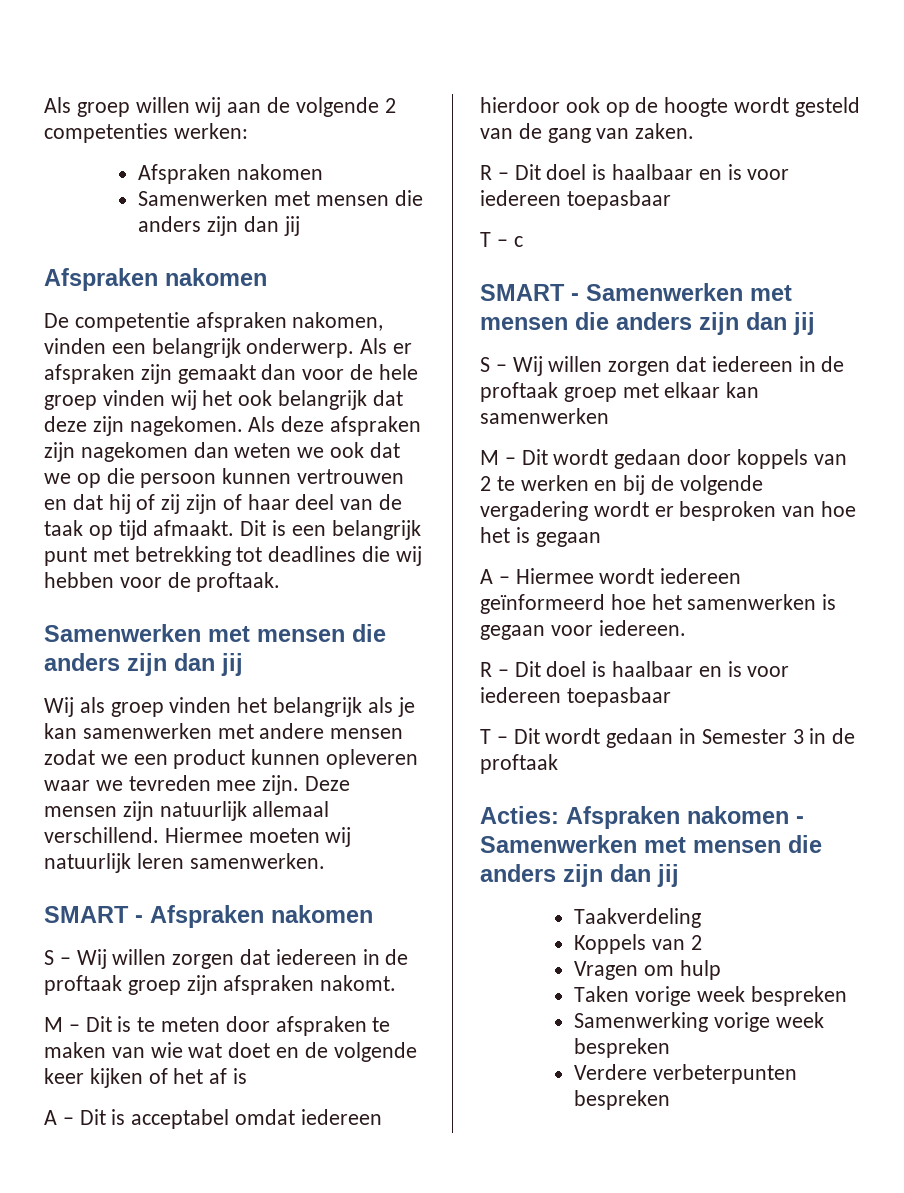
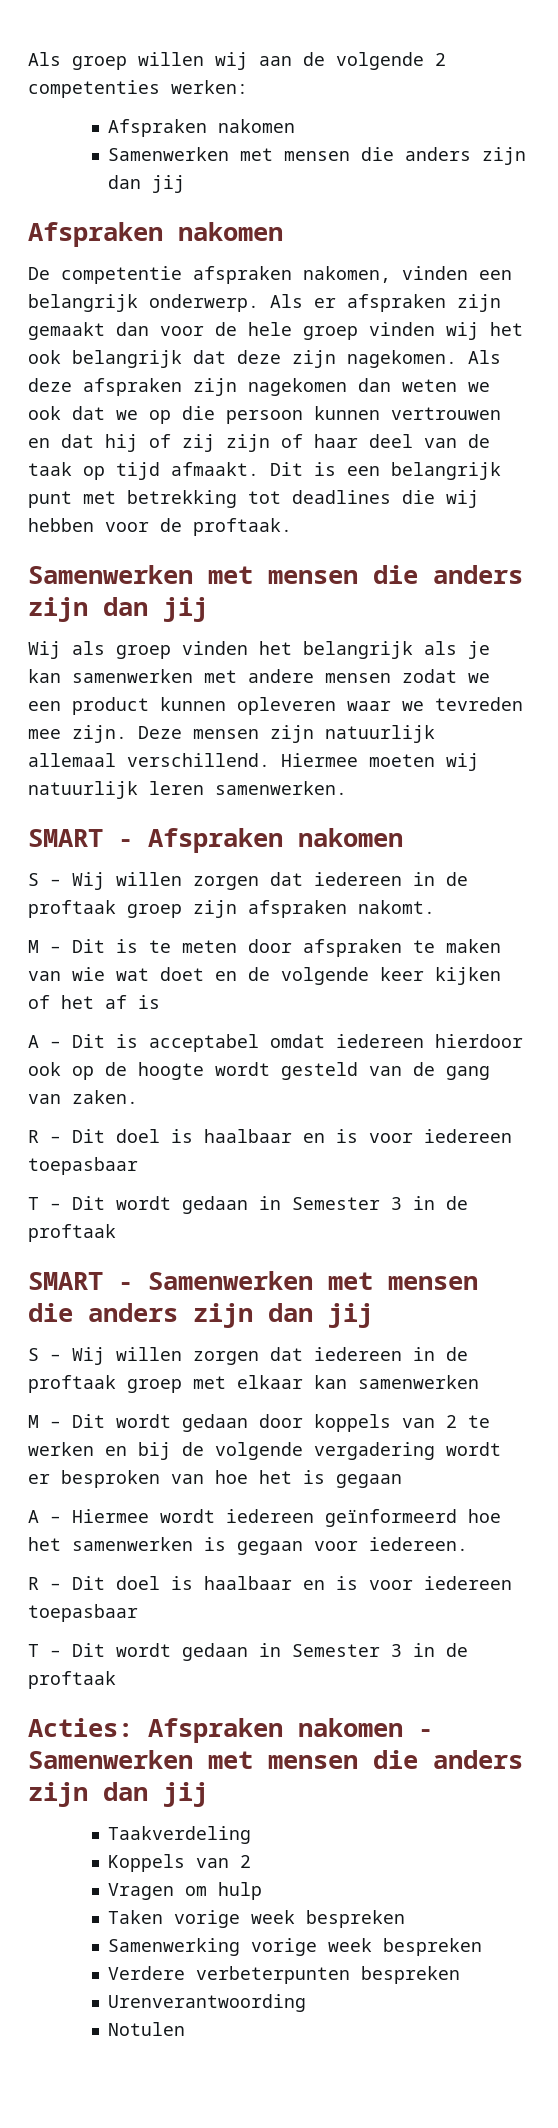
  A – Dit is acceptabel omdat iedereen hierdoor ook op de hoogte wordt gesteld van de gang van zaken.
  R – Dit doel is haalbaar en is voor iedereen toepasbaar
- T – c
+ T – Dit wordt gedaan in Semester 3 in de proftaak
+ Urenverantwoording
+ Notulen

